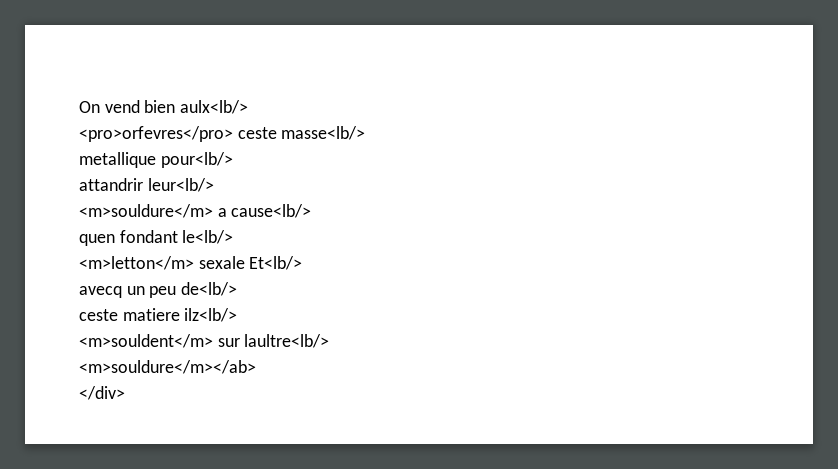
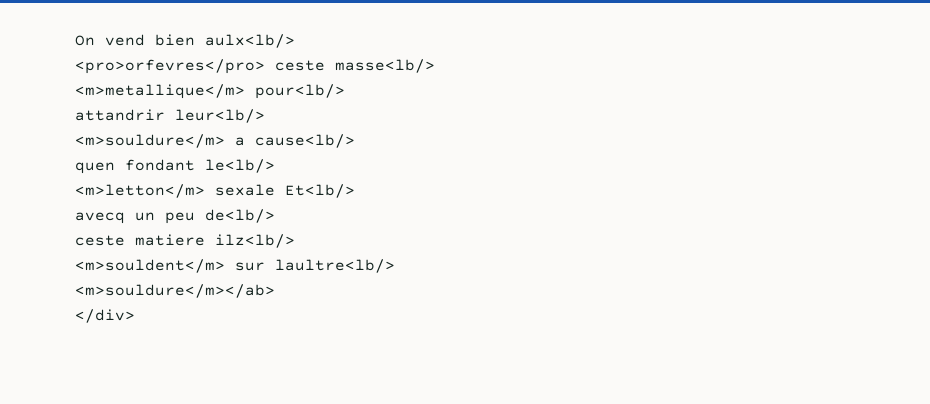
- metallique pour<lb/>
+ <m>metallique</m> pour<lb/>

